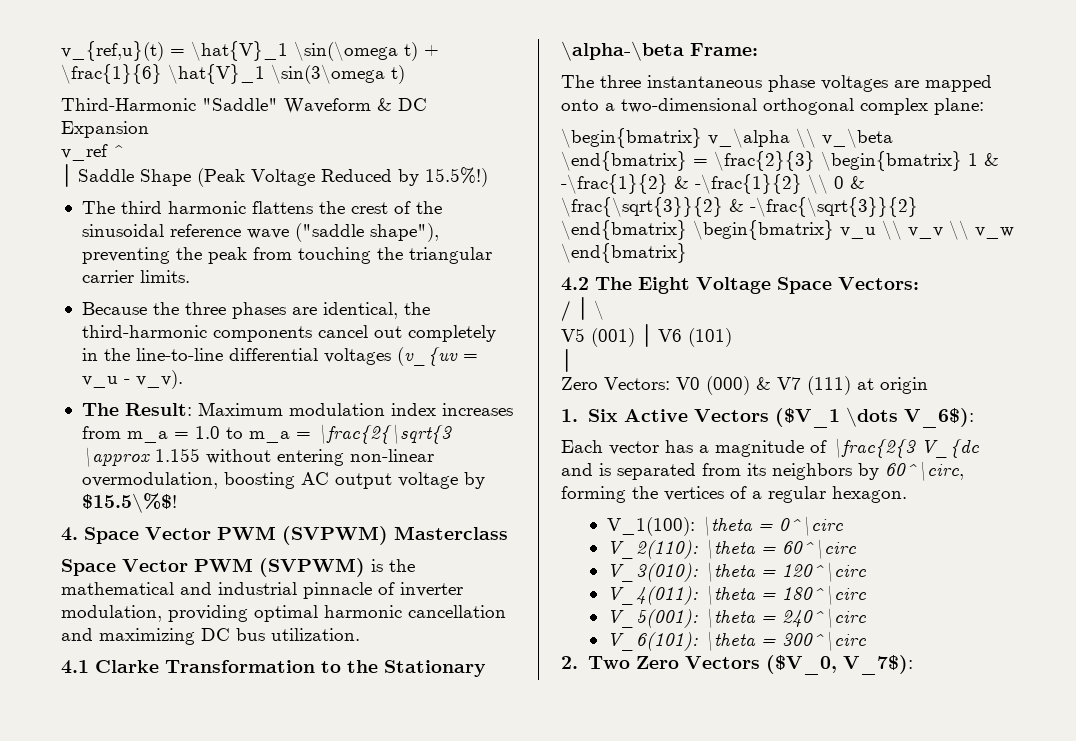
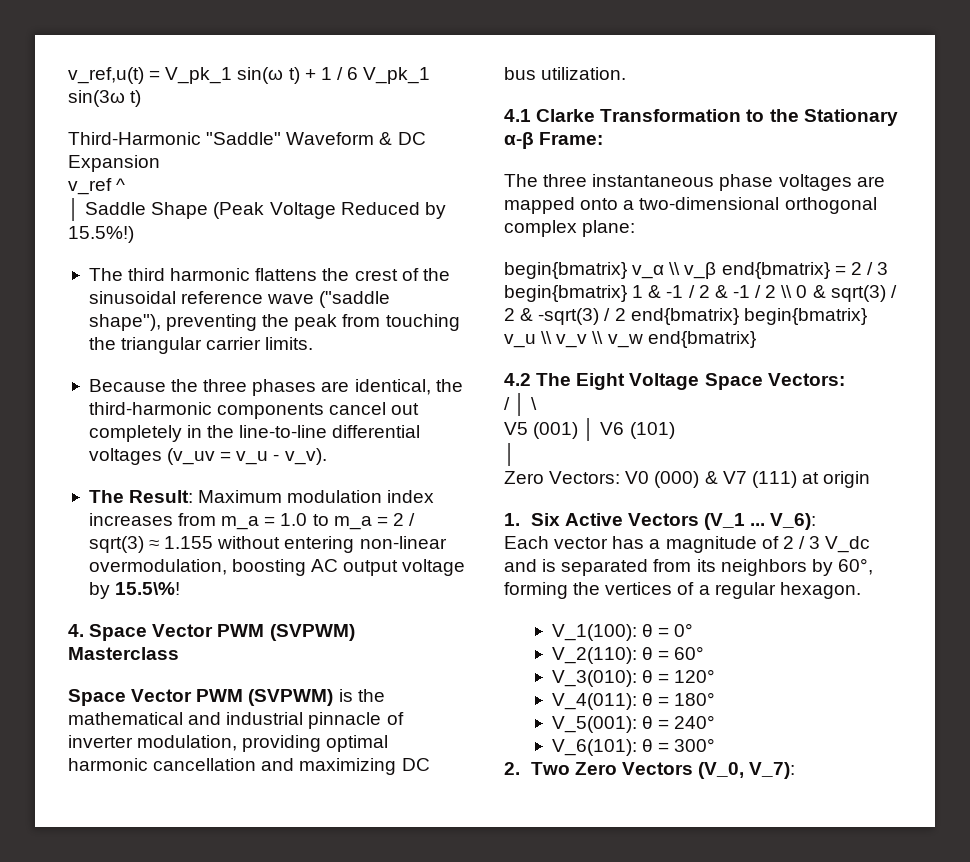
- v_{ref,u}(t) = \hat{V}_1 \sin(\omega t) + \frac{1}{6} \hat{V}_1 \sin(3\omega t)
+ v_ref,u(t) = V_pk_1 sin(ω t) + 1 / 6 V_pk_1 sin(3ω t)
- Because the three phases are identical, the third-harmonic components cancel out completely in the line-to-line differential voltages (v_{uv = v_u - v_v).
+ Because the three phases are identical, the third-harmonic components cancel out completely in the line-to-line differential voltages (v_uv = v_u - v_v).
- The Result: Maximum modulation index increases from m_a = 1.0 to m_a = \frac{2{\sqrt{3 \approx 1.155 without entering non-linear overmodulation, boosting AC output voltage by $15.5\%$!
+ The Result: Maximum modulation index increases from m_a = 1.0 to m_a = 2 / sqrt(3) ≈ 1.155 without entering non-linear overmodulation, boosting AC output voltage by 15.5\%!
- 4.1 Clarke Transformation to the Stationary \alpha-\beta Frame:
+ 4.1 Clarke Transformation to the Stationary α-β Frame:
- \begin{bmatrix} v_\alpha \\ v_\beta \end{bmatrix} = \frac{2}{3} \begin{bmatrix} 1 & -\frac{1}{2} & -\frac{1}{2} \\ 0 & \frac{\sqrt{3}}{2} & -\frac{\sqrt{3}}{2} \end{bmatrix} \begin{bmatrix} v_u \\ v_v \\ v_w \end{bmatrix}
+ begin{bmatrix} v_α \\ v_β end{bmatrix} = 2 / 3 begin{bmatrix} 1 & -1 / 2 & -1 / 2 \\ 0 & sqrt(3) / 2 & -sqrt(3) / 2 end{bmatrix} begin{bmatrix} v_u \\ v_v \\ v_w end{bmatrix}
- 1. Six Active Vectors ($V_1 \dots V_6$):
+ 1. Six Active Vectors (V_1 ... V_6):
- Each vector has a magnitude of \frac{2{3 V_{dc and is separated from its neighbors by 60^\circ, forming the vertices of a regular hexagon.
+ Each vector has a magnitude of 2 / 3 V_dc and is separated from its neighbors by 60°, forming the vertices of a regular hexagon.
- V_1(100): \theta = 0^\circ
- V_2(110): \theta = 60^\circ
- V_3(010): \theta = 120^\circ
- V_4(011): \theta = 180^\circ
- V_5(001): \theta = 240^\circ
- V_6(101): \theta = 300^\circ
+ V_1(100): θ = 0°
+ V_2(110): θ = 60°
+ V_3(010): θ = 120°
+ V_4(011): θ = 180°
+ V_5(001): θ = 240°
+ V_6(101): θ = 300°
- 2. Two Zero Vectors ($V_0, V_7$):
+ 2. Two Zero Vectors (V_0, V_7):

